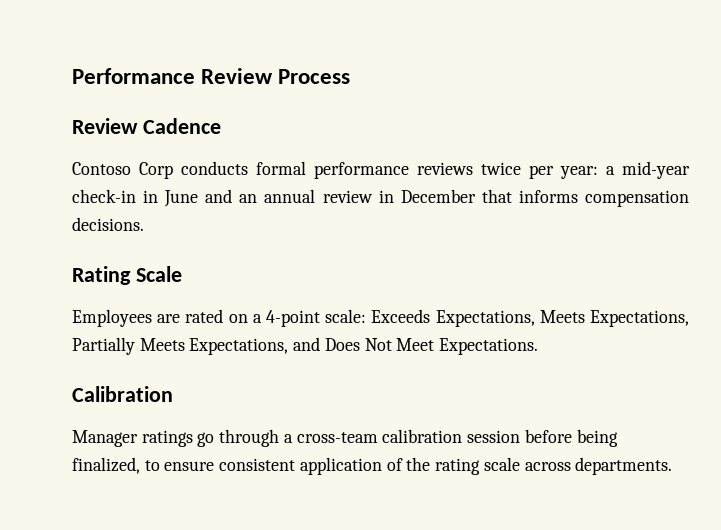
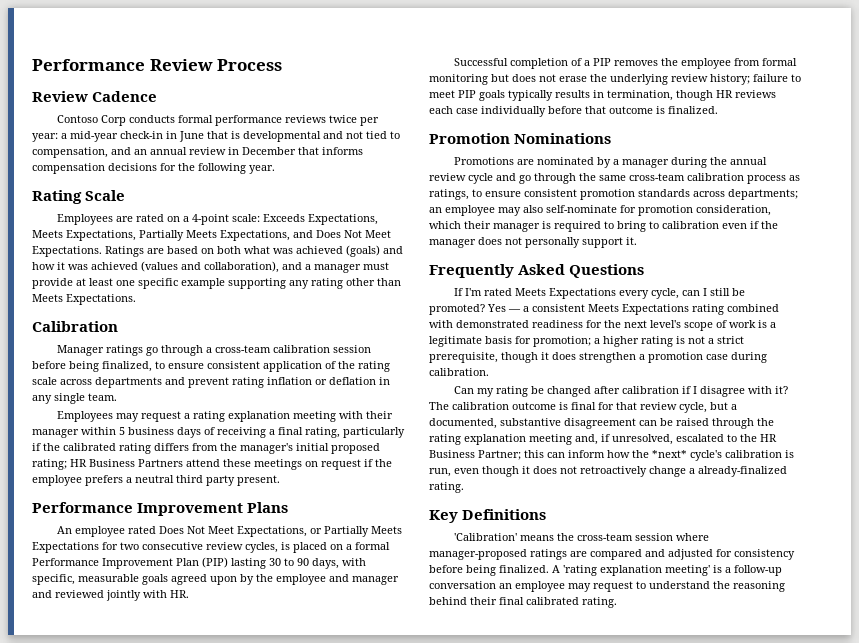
- Contoso Corp conducts formal performance reviews twice per year: a mid-year check-in in June and an annual review in December that informs compensation decisions.
+ Contoso Corp conducts formal performance reviews twice per year: a mid-year check-in in June that is developmental and not tied to compensation, and an annual review in December that informs compensation decisions for the following year.
+ Ratings are based on both what was achieved (goals) and how it was achieved (values and collaboration), and a manager must provide at least one specific example supporting any rating other than Meets Expectations.
- Manager ratings go through a cross-team calibration session before being finalized, to ensure consistent application of the rating scale across departments.
+ Manager ratings go through a cross-team calibration session before being finalized, to ensure consistent application of the rating scale across departments and prevent rating inflation or deflation in any single team.
+ Employees may request a rating explanation meeting with their manager within 5 business days of receiving a final rating, particularly if the calibrated rating differs from the manager's initial proposed rating; HR Business Partners attend these meetings on request if the employee prefers a neutral third party present.
+ Performance Improvement Plans
+ An employee rated Does Not Meet Expectations, or Partially Meets Expectations for two consecutive review cycles, is placed on a formal Performance Improvement Plan (PIP) lasting 30 to 90 days, with specific, measurable goals agreed upon by the employee and manager and reviewed jointly with HR.
+ Successful completion of a PIP removes the employee from formal monitoring but does not erase the underlying review history; failure to meet PIP goals typically results in termination, though HR reviews each case individually before that outcome is finalized.
+ Promotion Nominations
+ Promotions are nominated by a manager during the annual review cycle and go through the same cross-team calibration process as ratings, to ensure consistent promotion standards across departments; an employee may also self-nominate for promotion consideration, which their manager is required to bring to calibration even if the manager does not personally support it.
+ Frequently Asked Questions
+ If I'm rated Meets Expectations every cycle, can I still be promoted? Yes — a consistent Meets Expectations rating combined with demonstrated readiness for the next level's scope of work is a legitimate basis for promotion; a higher rating is not a strict prerequisite, though it does strengthen a promotion case during calibration.
+ Can my rating be changed after calibration if I disagree with it? The calibration outcome is final for that review cycle, but a documented, substantive disagreement can be raised through the rating explanation meeting and, if unresolved, escalated to the HR Business Partner; this can inform how the *next* cycle's calibration is run, even though it does not retroactively change a already-finalized rating.
+ Key Definitions
+ 'Calibration' means the cross-team session where manager-proposed ratings are compared and adjusted for consistency before being finalized. A 'rating explanation meeting' is a follow-up conversation an employee may request to understand the reasoning behind their final calibrated rating.

